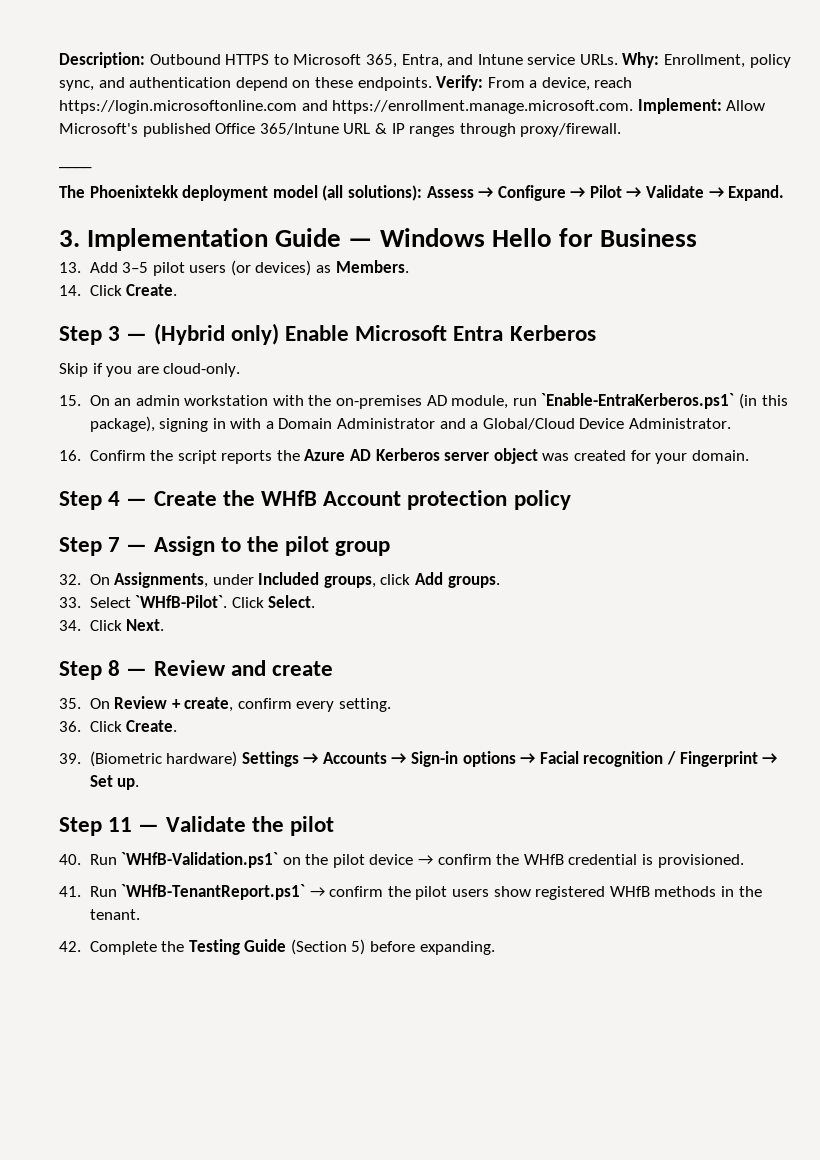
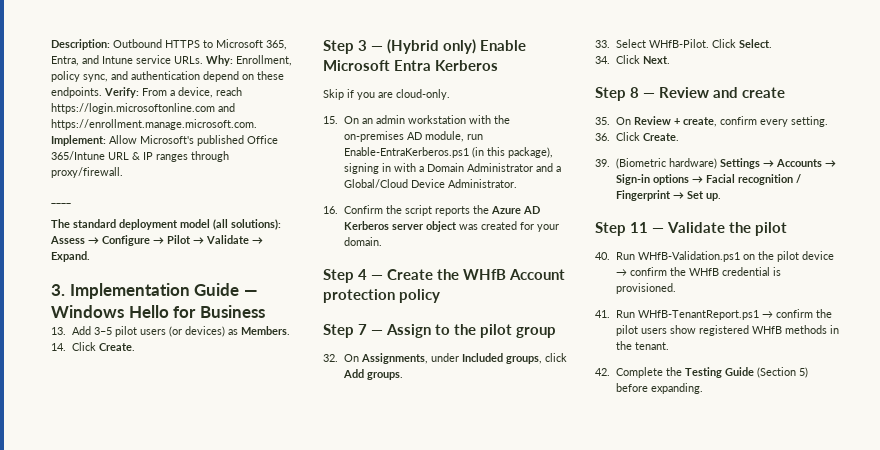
- The Phoenixtekk deployment model (all solutions): Assess → Configure → Pilot → Validate → Expand.
+ The standard deployment model (all solutions): Assess → Configure → Pilot → Validate → Expand.
- 15. On an admin workstation with the on-premises AD module, run `Enable-EntraKerberos.ps1` (in this package), signing in with a Domain Administrator and a Global/Cloud Device Administrator.
+ 15. On an admin workstation with the on-premises AD module, run Enable-EntraKerberos.ps1 (in this package), signing in with a Domain Administrator and a Global/Cloud Device Administrator.
- 33. Select `WHfB-Pilot`.
+ 33. Select WHfB-Pilot.
- 40. Run `WHfB-Validation.ps1` on the pilot device → confirm the WHfB credential is provisioned.
+ 40. Run WHfB-Validation.ps1 on the pilot device → confirm the WHfB credential is provisioned.
- 41. Run `WHfB-TenantReport.ps1` → confirm the pilot users show registered WHfB methods in the tenant.
+ 41. Run WHfB-TenantReport.ps1 → confirm the pilot users show registered WHfB methods in the tenant.

